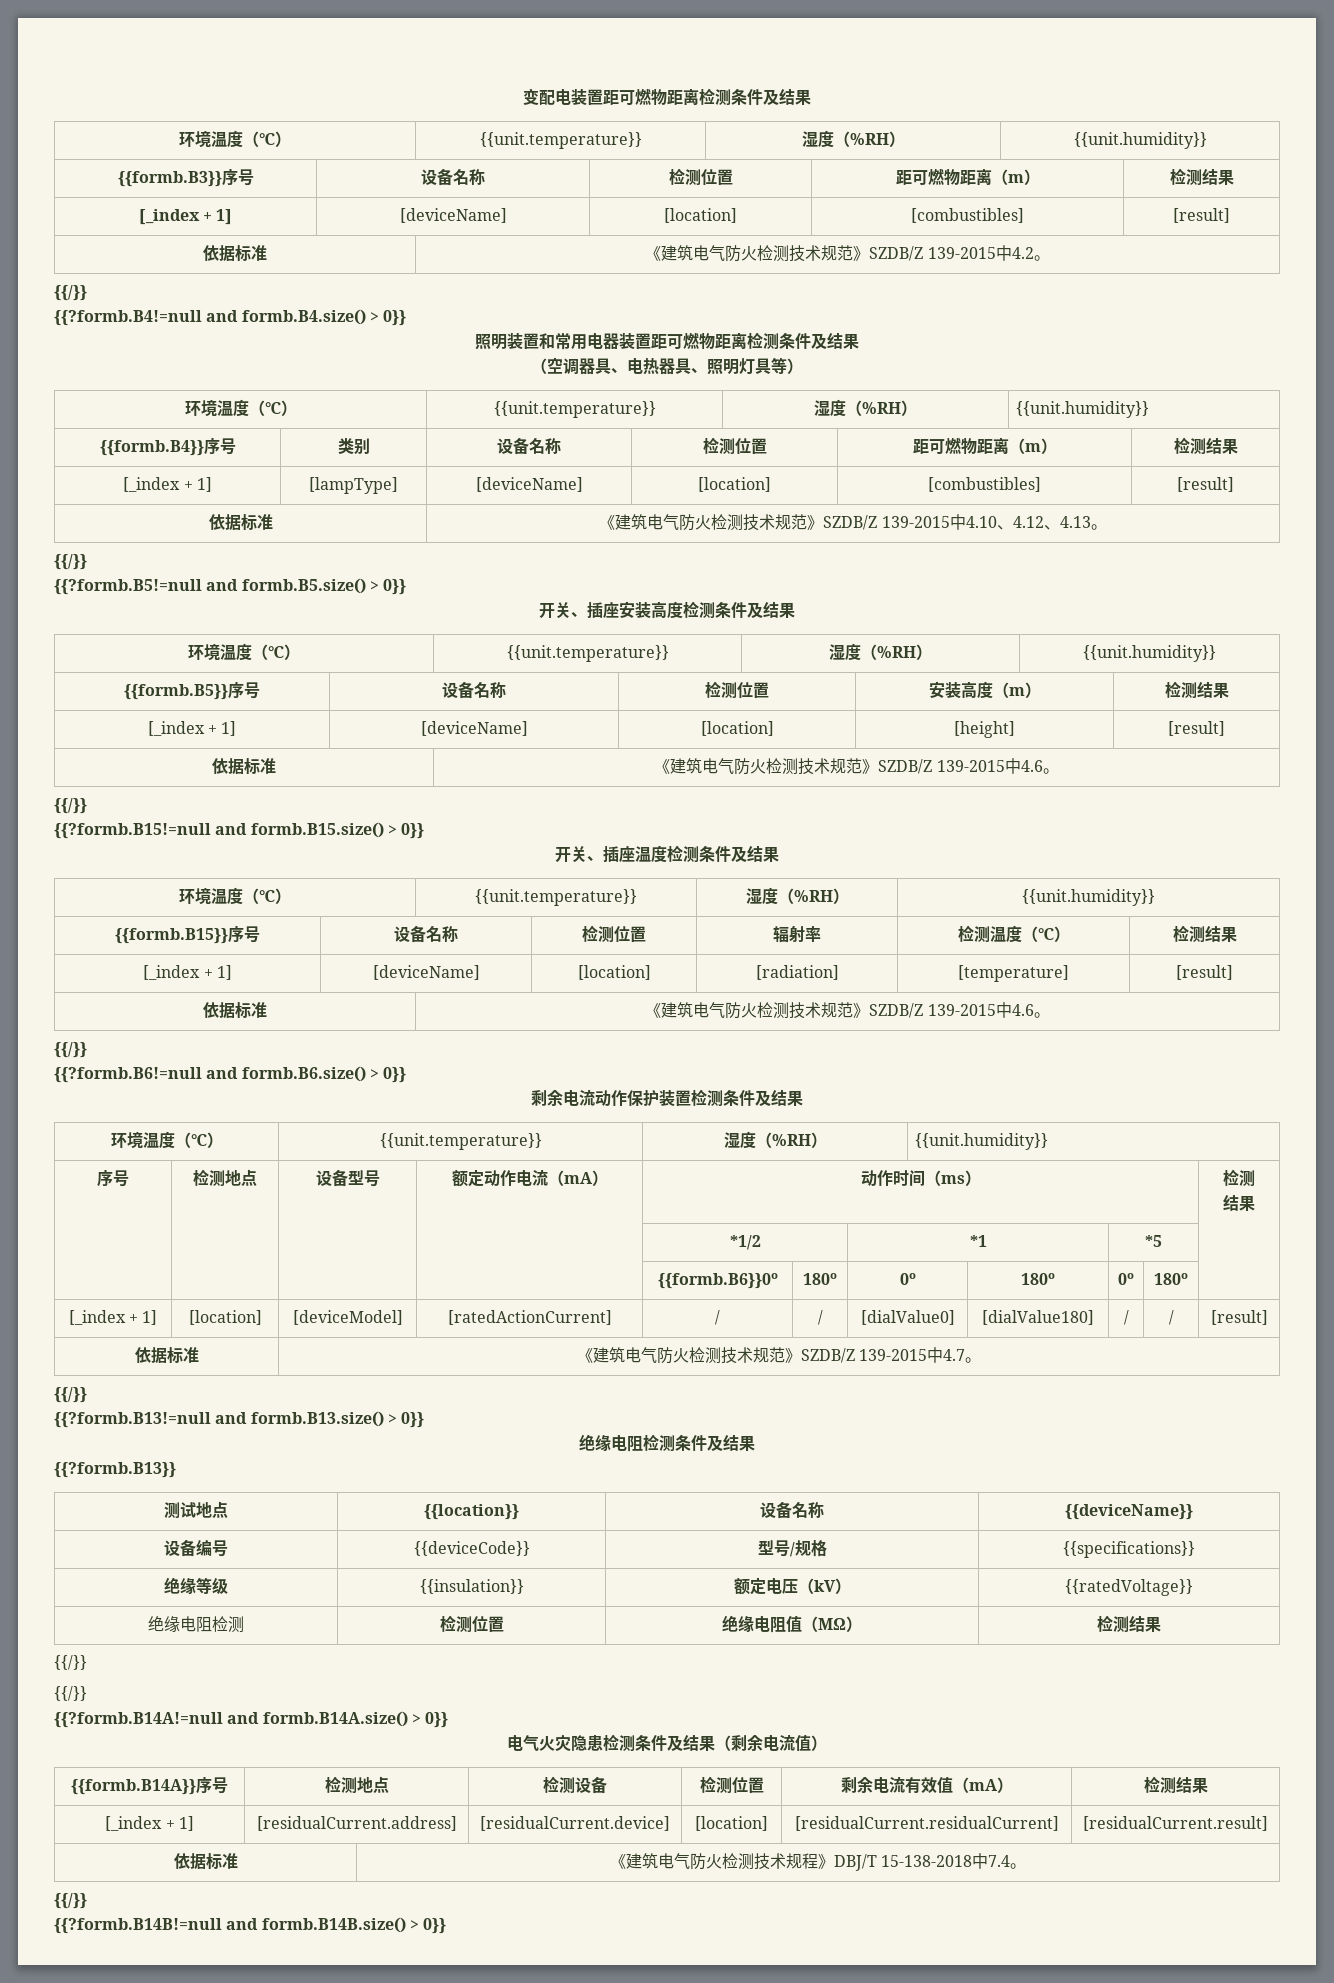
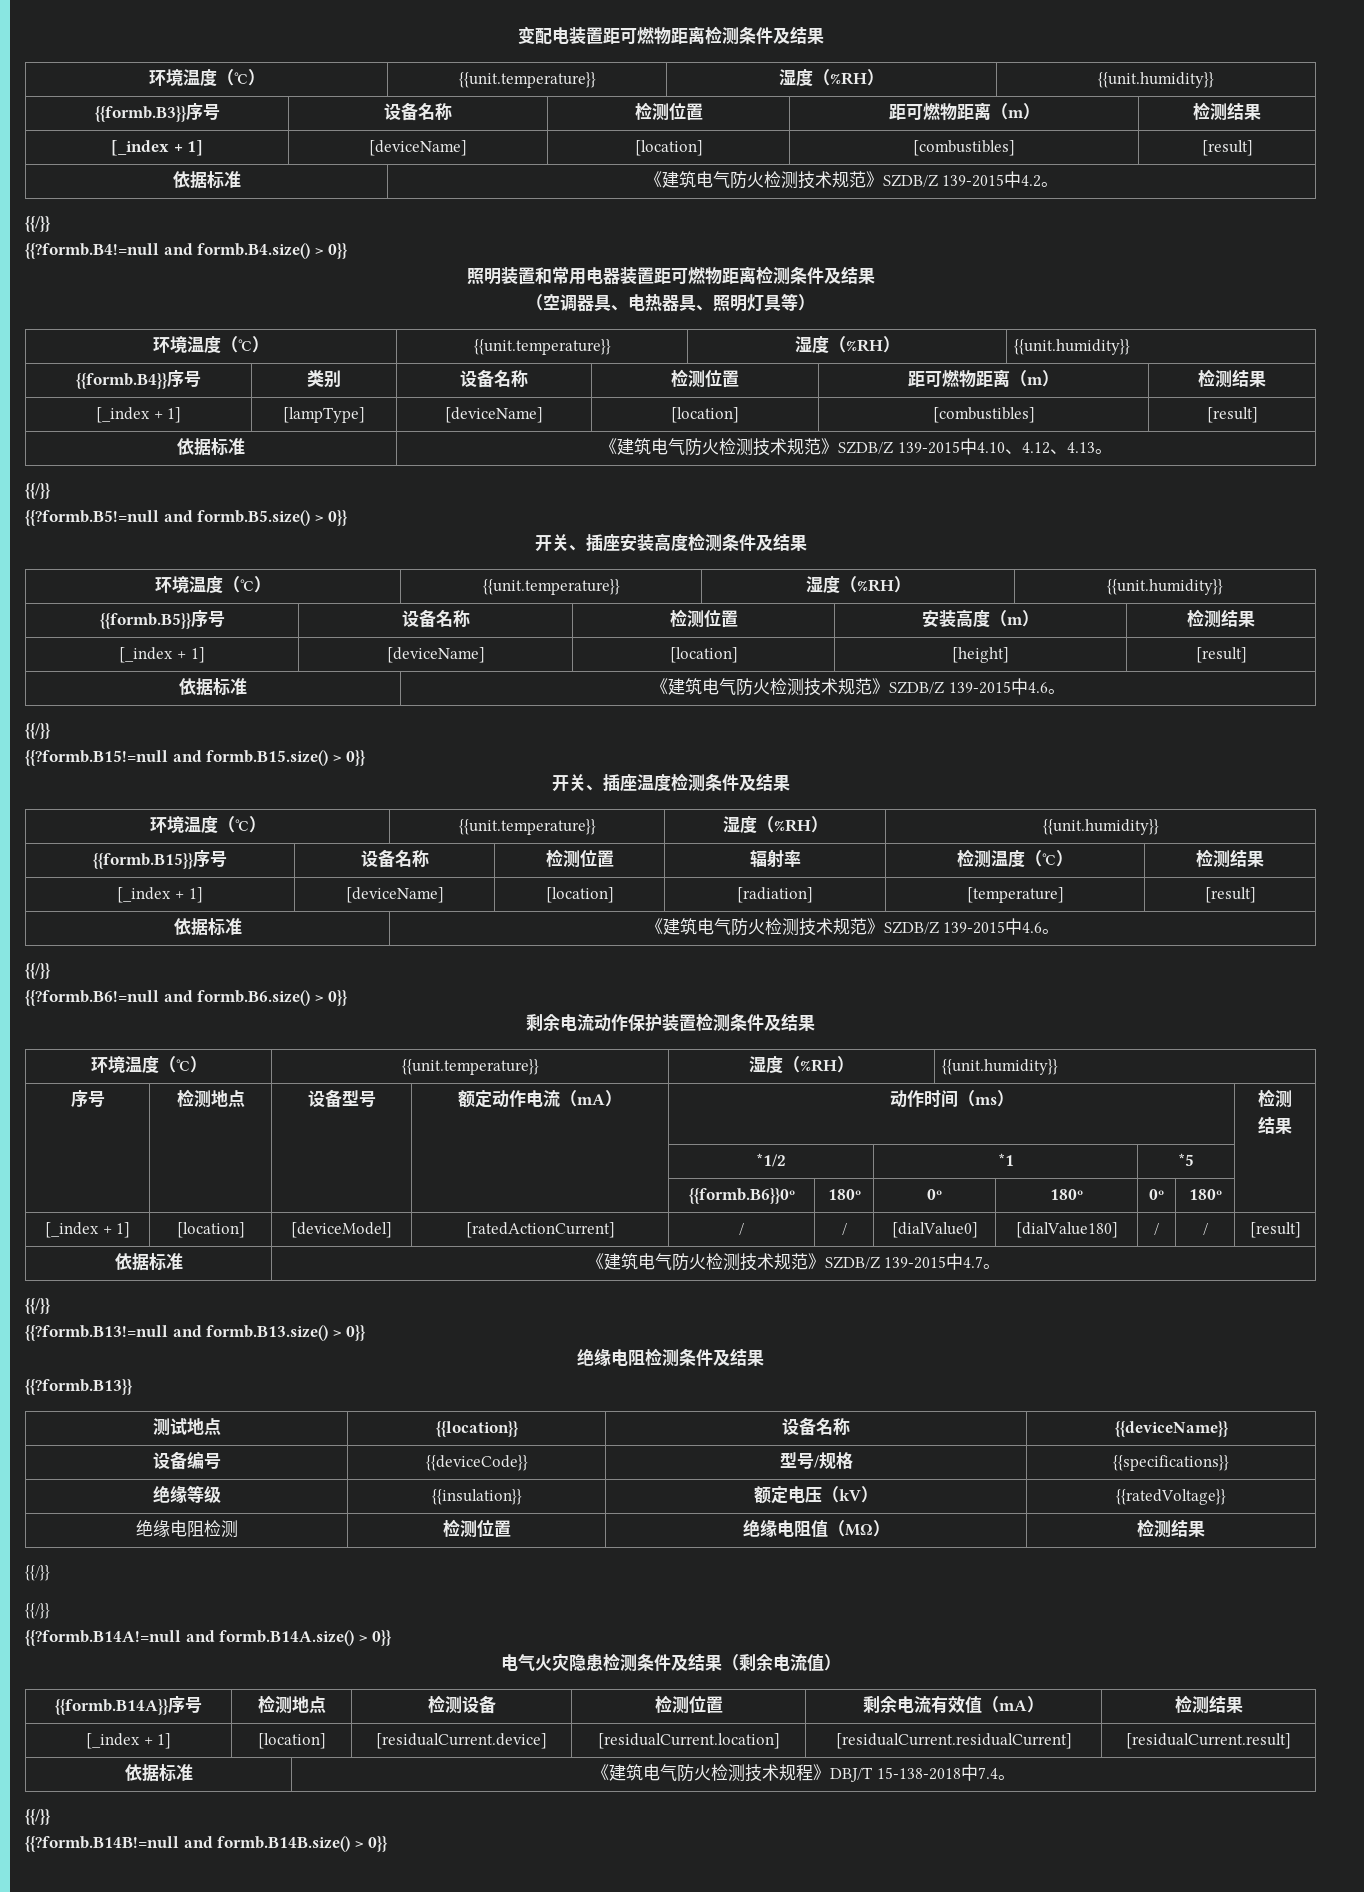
- [_index + 1] | [residualCurrent.address] | [residualCurrent.device] | [location] | [residualCurrent.residualCurrent] | [residualCurrent.result]
+ [_index + 1] | [location] | [residualCurrent.device] | [residualCurrent.location] | [residualCurrent.residualCurrent] | [residualCurrent.result]

